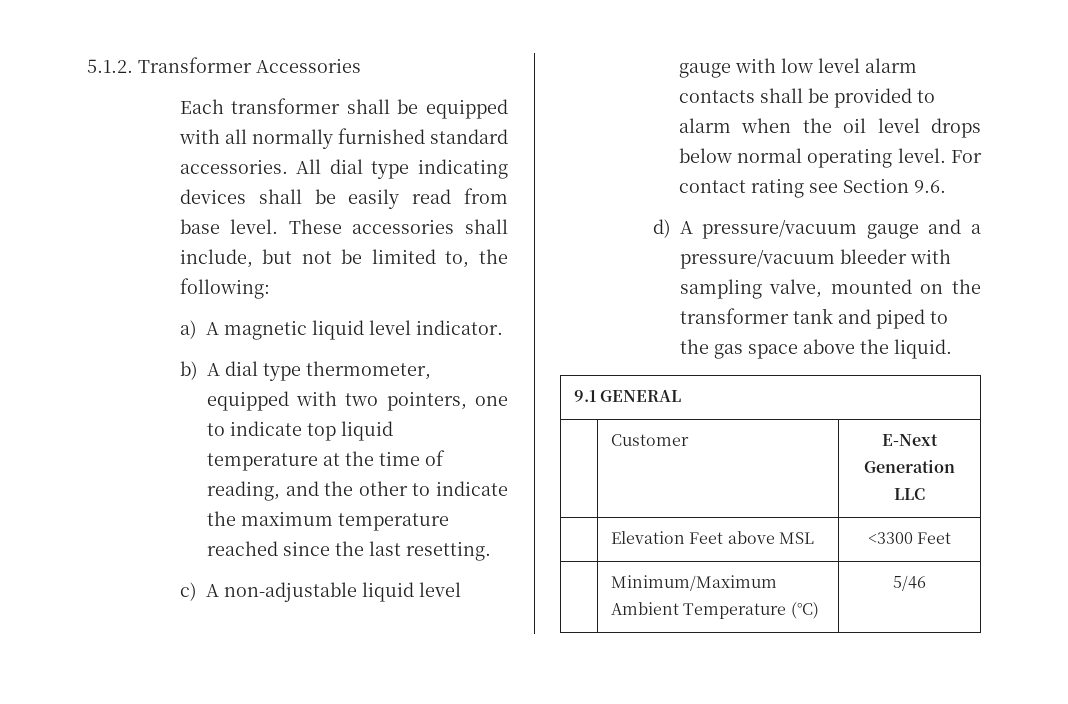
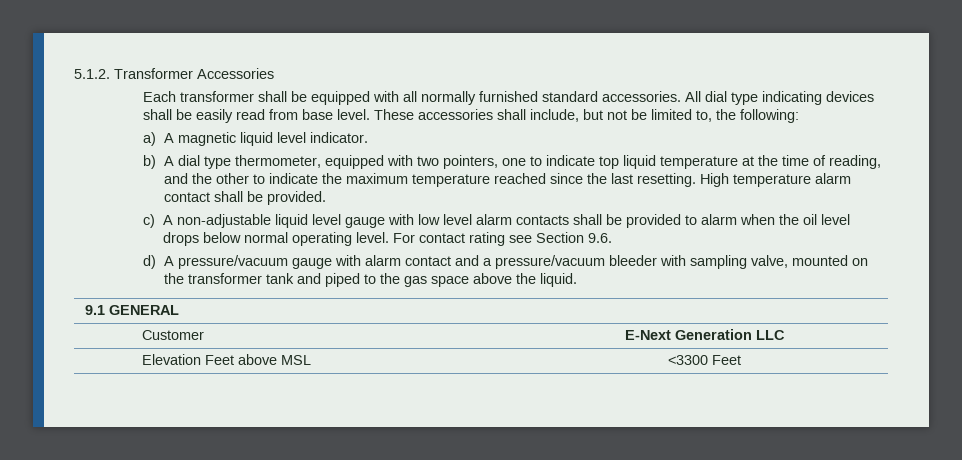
+ High temperature alarm contact shall be provided.
- d) A pressure/vacuum gauge and a pressure/vacuum bleeder with sampling valve, mounted on the transformer tank and piped to the gas space above the liquid.
+ d) A pressure/vacuum gauge with alarm contact and a pressure/vacuum bleeder with sampling valve, mounted on the transformer tank and piped to the gas space above the liquid.
- | Minimum/Maximum Ambient Temperature (°C) | 5/46

